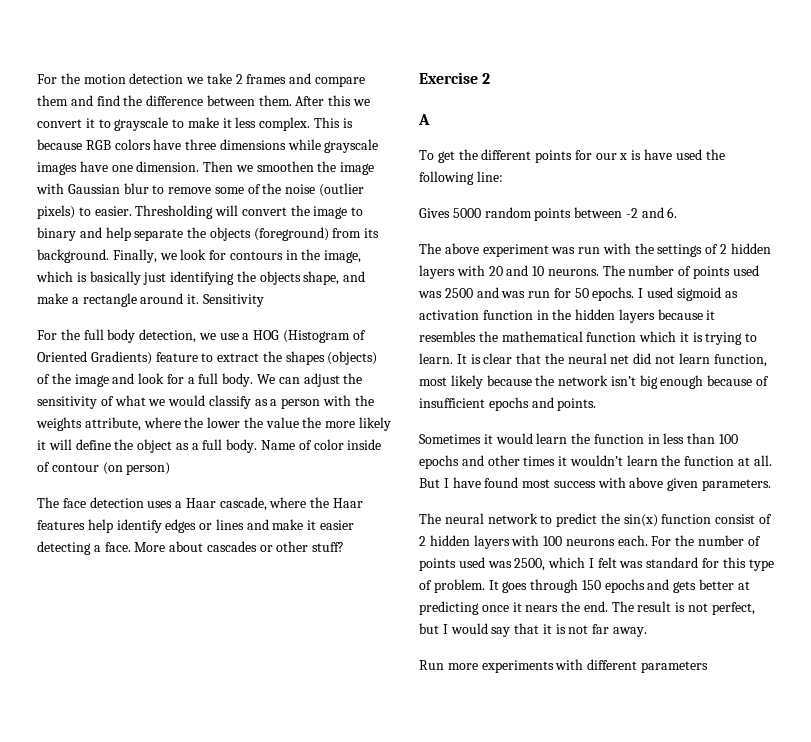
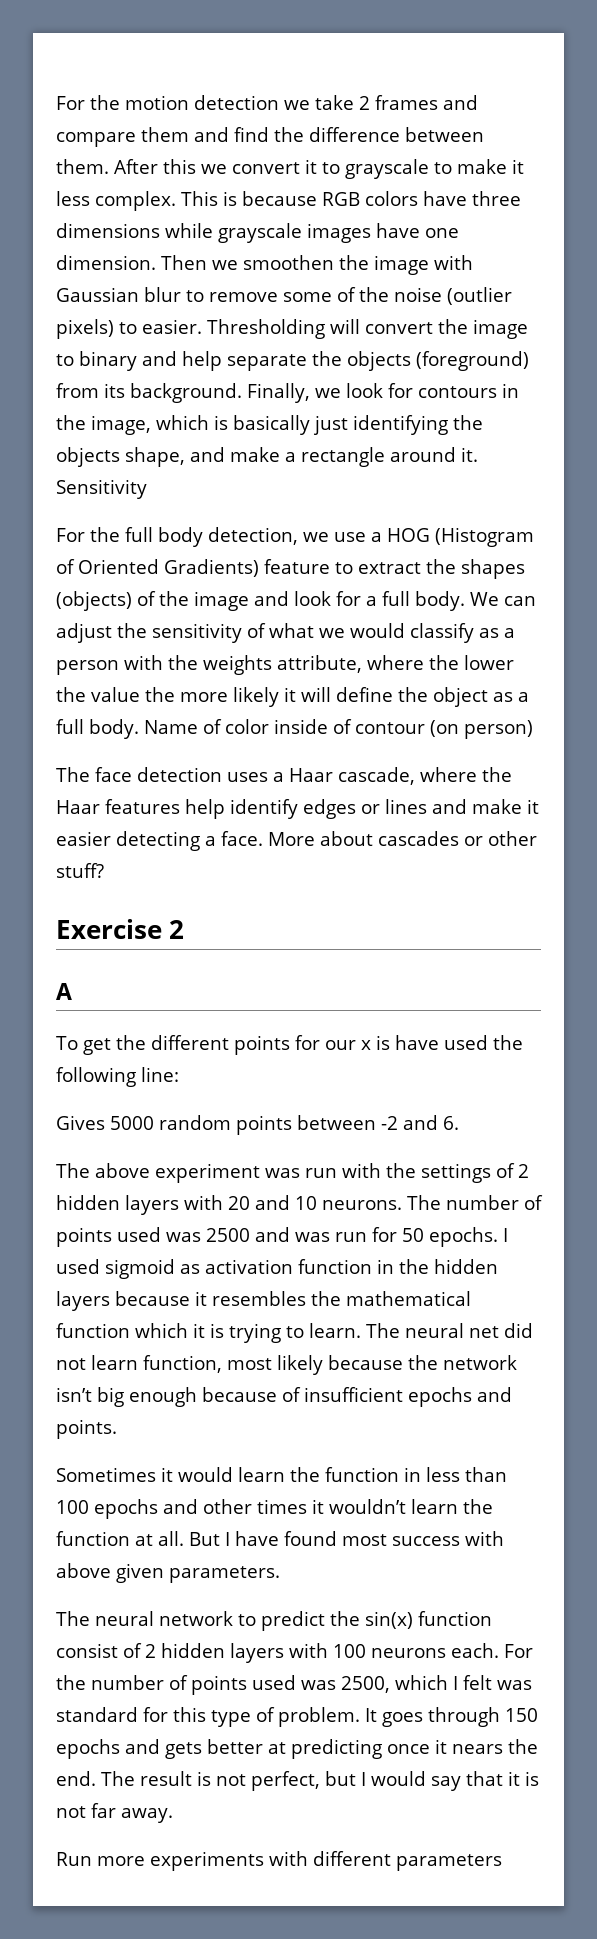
- It is clear that the neural net did not learn function, most likely because the network isn’t big enough because of insufficient epochs and points.
+ The neural net did not learn function, most likely because the network isn’t big enough because of insufficient epochs and points.

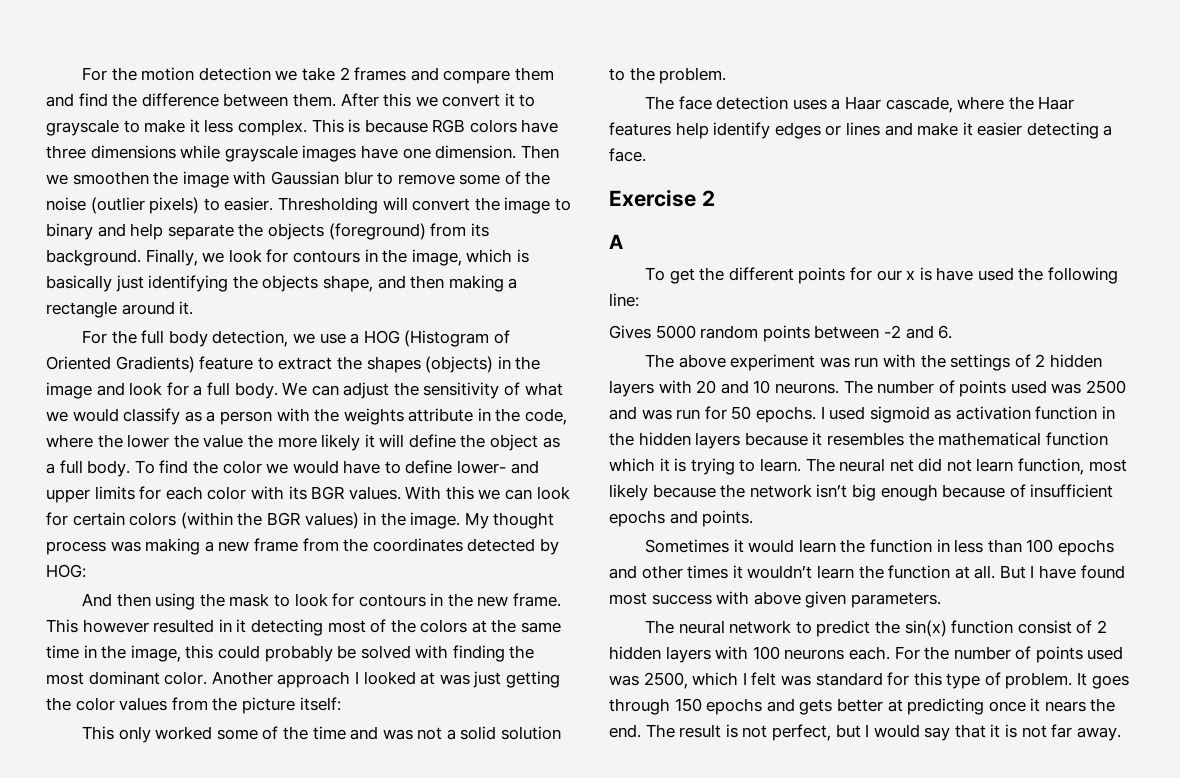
- Finally, we look for contours in the image, which is basically just identifying the objects shape, and make a rectangle around it. Sensitivity
+ Finally, we look for contours in the image, which is basically just identifying the objects shape, and then making a rectangle around it.
- For the full body detection, we use a HOG (Histogram of Oriented Gradients) feature to extract the shapes (objects) of the image and look for a full body.
+ For the full body detection, we use a HOG (Histogram of Oriented Gradients) feature to extract the shapes (objects) in the image and look for a full body.
- We can adjust the sensitivity of what we would classify as a person with the weights attribute, where the lower the value the more likely it will define the object as a full body.
+ We can adjust the sensitivity of what we would classify as a person with the weights attribute in the code, where the lower the value the more likely it will define the object as a full body.
- Name of color inside of contour (on person)
+ To find the color we would have to define lower- and upper limits for each color with its BGR values. With this we can look for certain colors (within the BGR values) in the image. My thought process was making a new frame from the coordinates detected by HOG:
+ And then using the mask to look for contours in the new frame. This however resulted in it detecting most of the colors at the same time in the image, this could probably be solved with finding the most dominant color. Another approach I looked at was just getting the color values from the picture itself:
+ This only worked some of the time and was not a solid solution to the problem.
- More about cascades or other stuff?
- Run more experiments with different parameters

